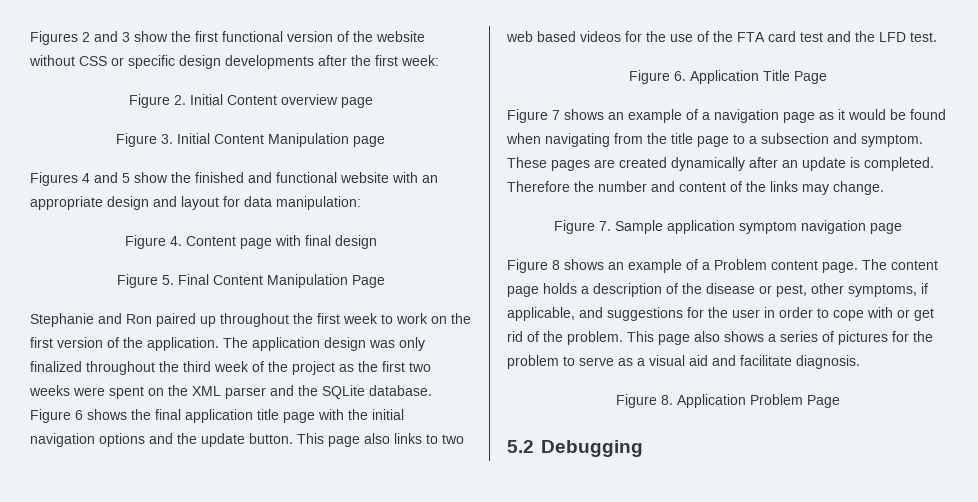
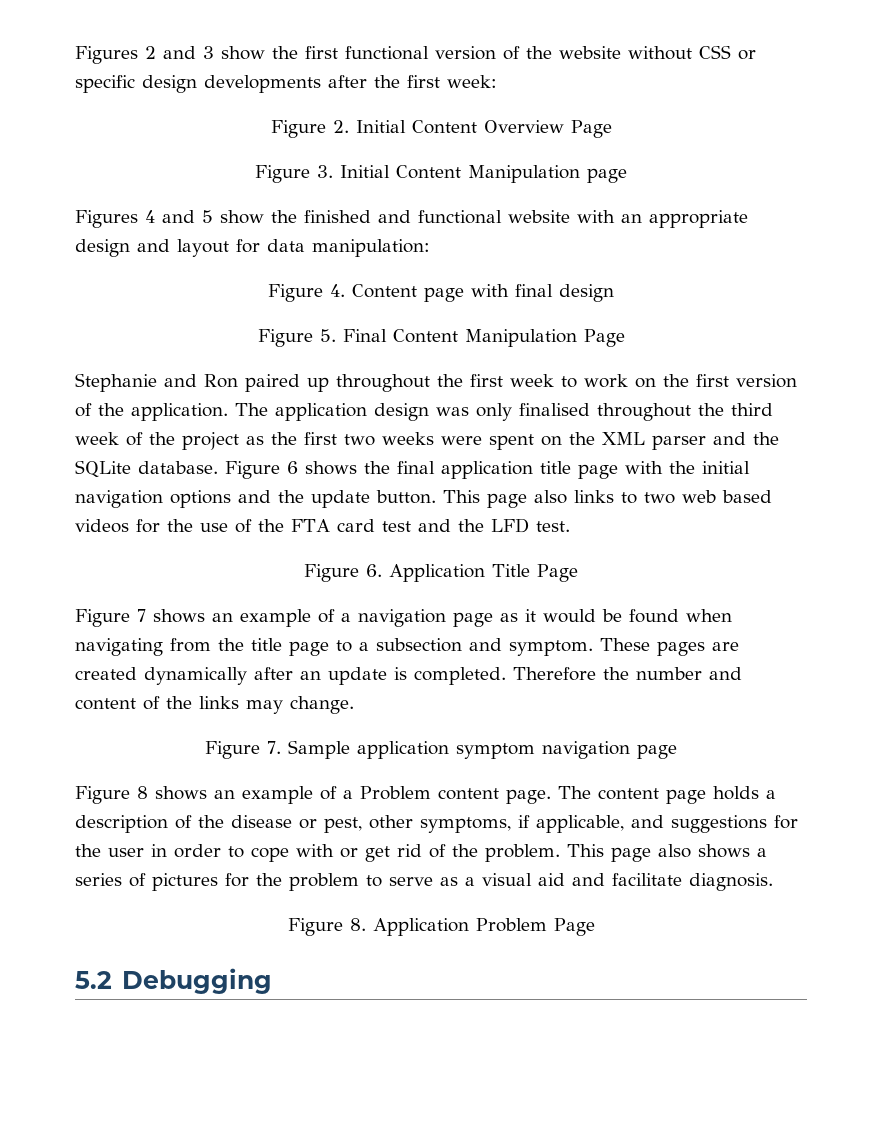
- Figure 2. Initial Content overview page
+ Figure 2. Initial Content Overview Page
- The application design was only finalized throughout the third week of the project as the first two weeks were spent on the XML parser and the SQLite database.
+ The application design was only finalised throughout the third week of the project as the first two weeks were spent on the XML parser and the SQLite database.

